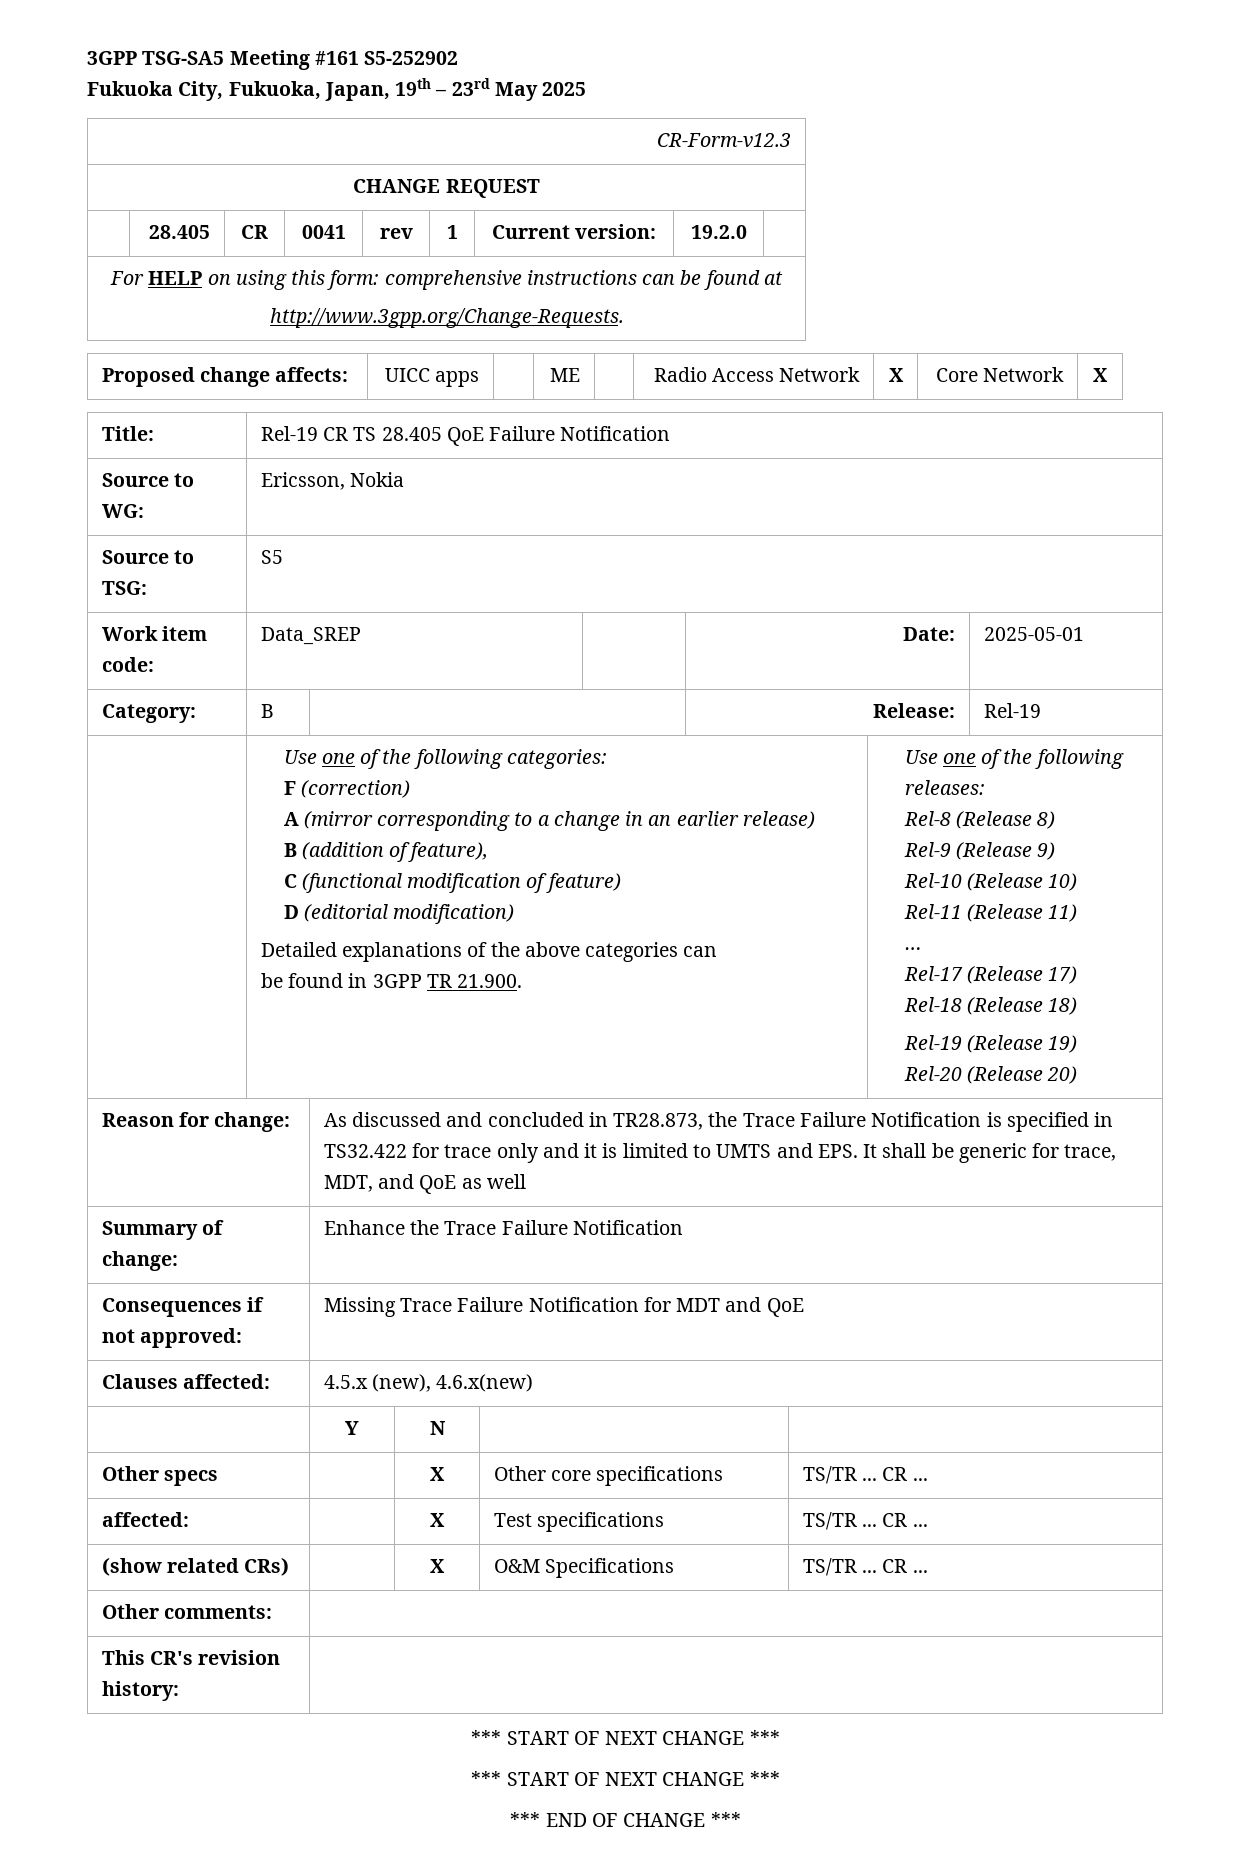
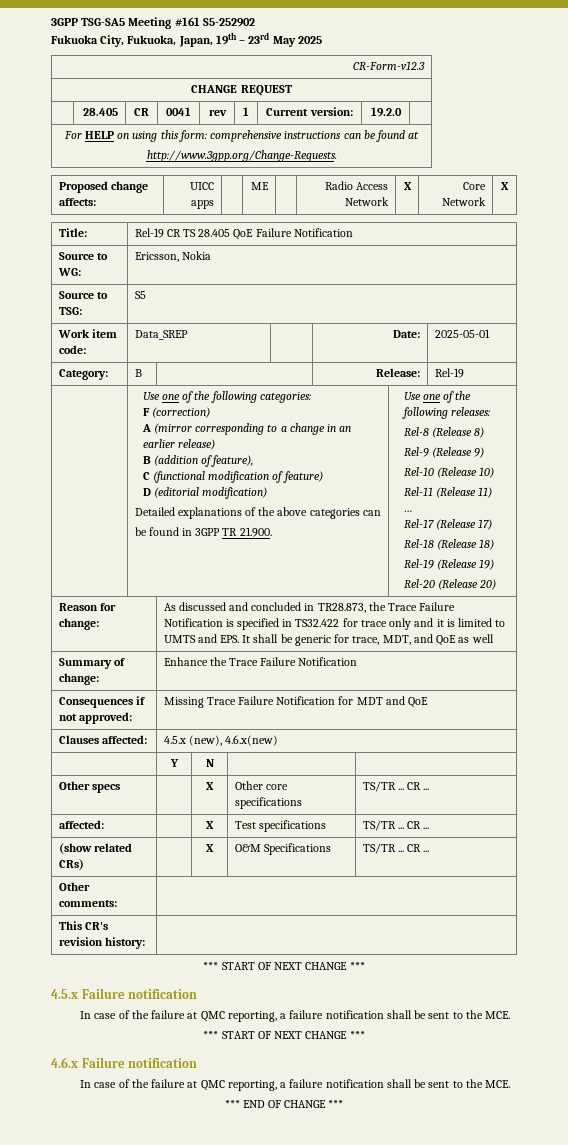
  This CR's revision history: |
  *** START OF NEXT CHANGE ***
+ 4.5.x Failure notification
+ In case of the failure at QMC reporting, a failure notification shall be sent to the MCE.
  *** START OF NEXT CHANGE ***
+ 4.6.x Failure notification
+ In case of the failure at QMC reporting, a failure notification shall be sent to the MCE.

